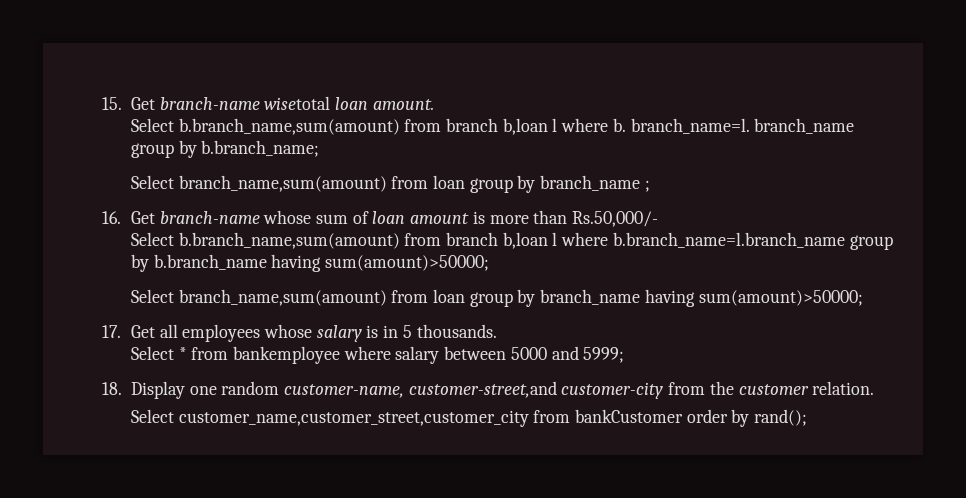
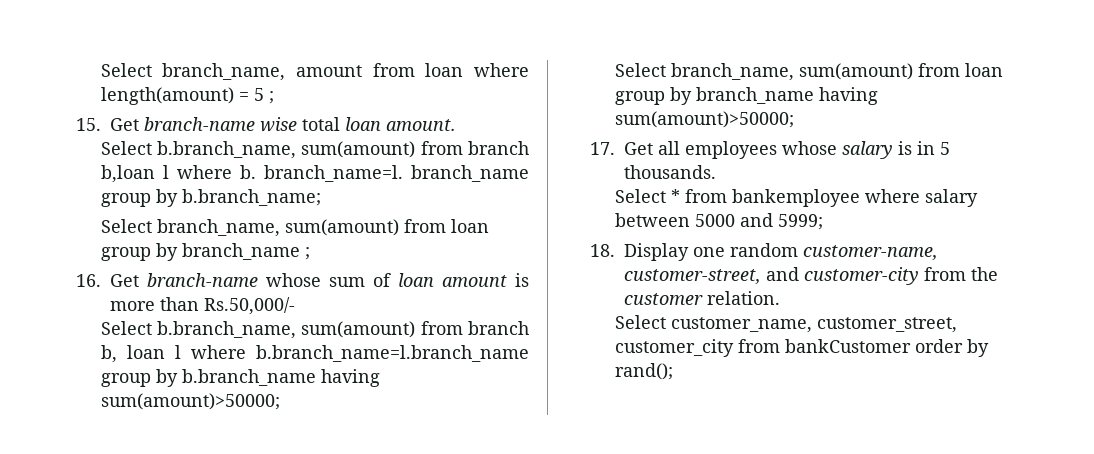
+ Select branch_name, amount from loan where length(amount) = 5 ;
- 15. Get branch-name wisetotal loan amount.
+ 15. Get branch-name wise total loan amount.
- Select b.branch_name,sum(amount) from branch b,loan l where b. branch_name=l. branch_name group by b.branch_name;
+ Select b.branch_name, sum(amount) from branch b,loan l where b. branch_name=l. branch_name group by b.branch_name;
- Select branch_name,sum(amount) from loan group by branch_name ;
+ Select branch_name, sum(amount) from loan group by branch_name ;
- Select b.branch_name,sum(amount) from branch b,loan l where b.branch_name=l.branch_name group by b.branch_name having sum(amount)>50000;
+ Select b.branch_name, sum(amount) from branch b, loan l where b.branch_name=l.branch_name group by b.branch_name having sum(amount)>50000;
- Select branch_name,sum(amount) from loan group by branch_name having sum(amount)>50000;
+ Select branch_name, sum(amount) from loan group by branch_name having sum(amount)>50000;
- 18. Display one random customer-name, customer-street,and customer-city from the customer relation.
+ 18. Display one random customer-name, customer-street, and customer-city from the customer relation.
- Select customer_name,customer_street,customer_city from bankCustomer order by rand();
+ Select customer_name, customer_street, customer_city from bankCustomer order by rand();

